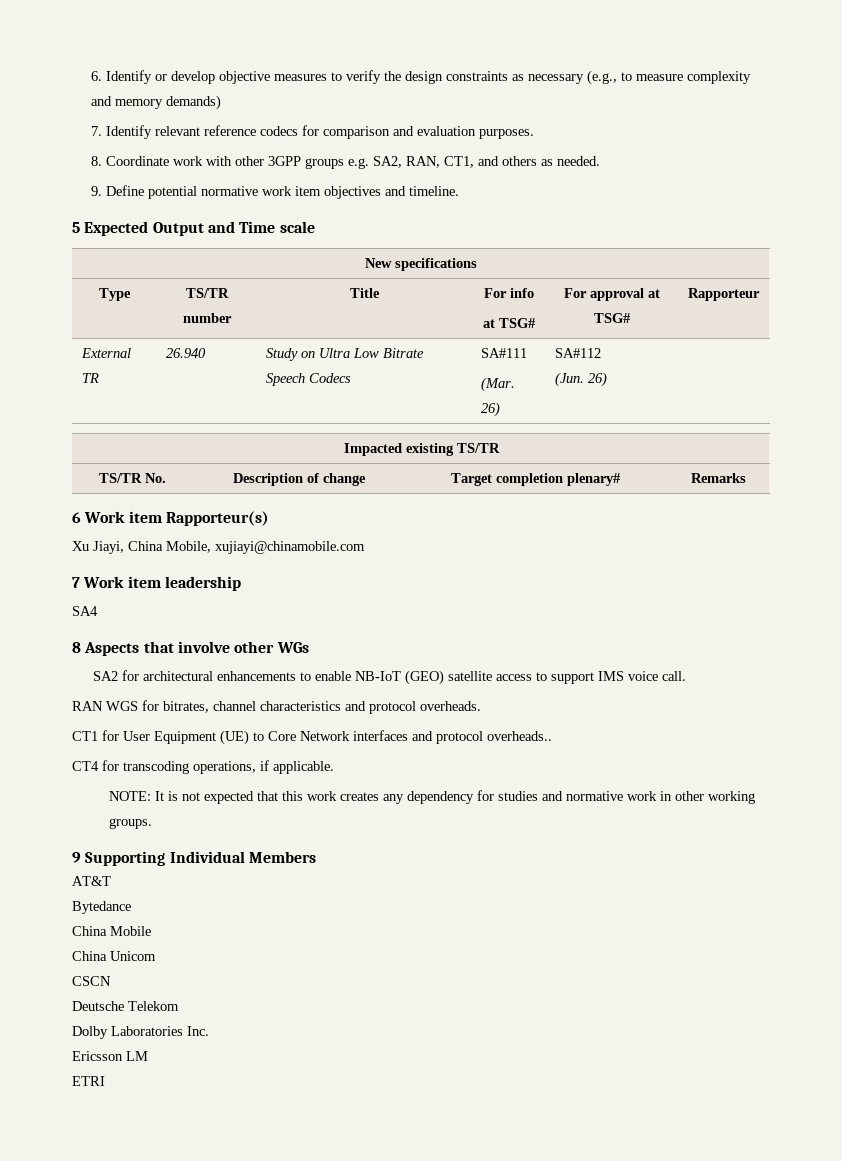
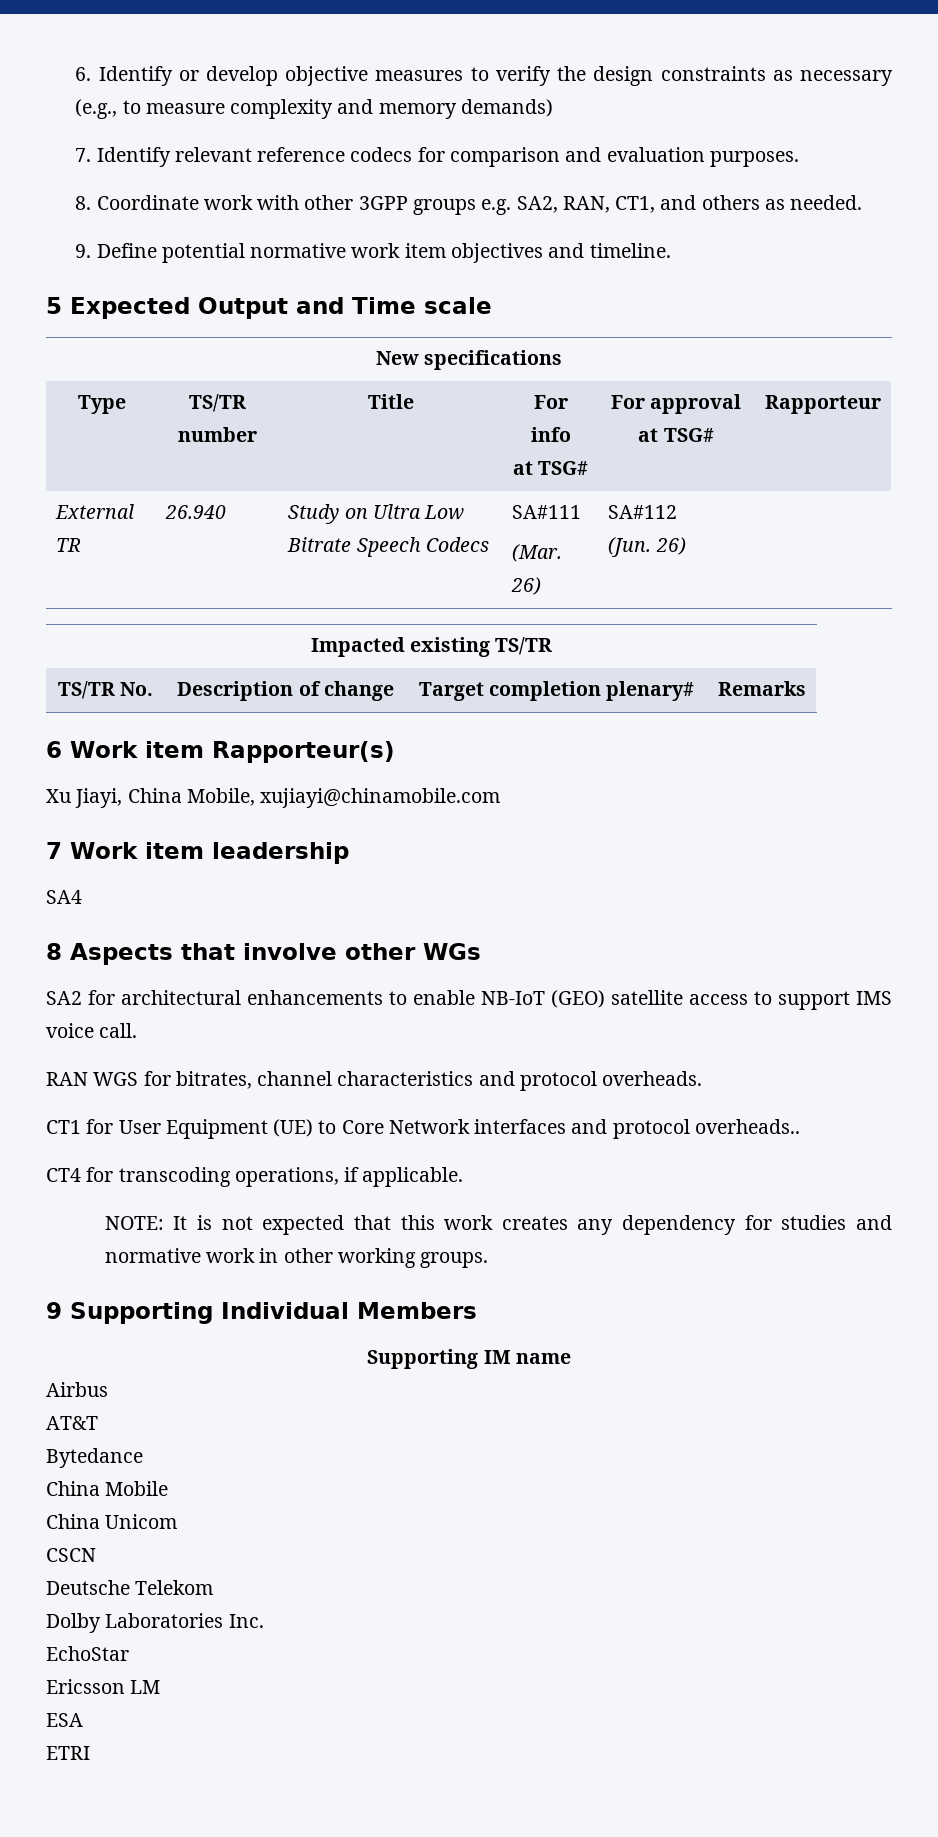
+ Supporting IM name
+ Airbus
+ EchoStar
+ ESA

